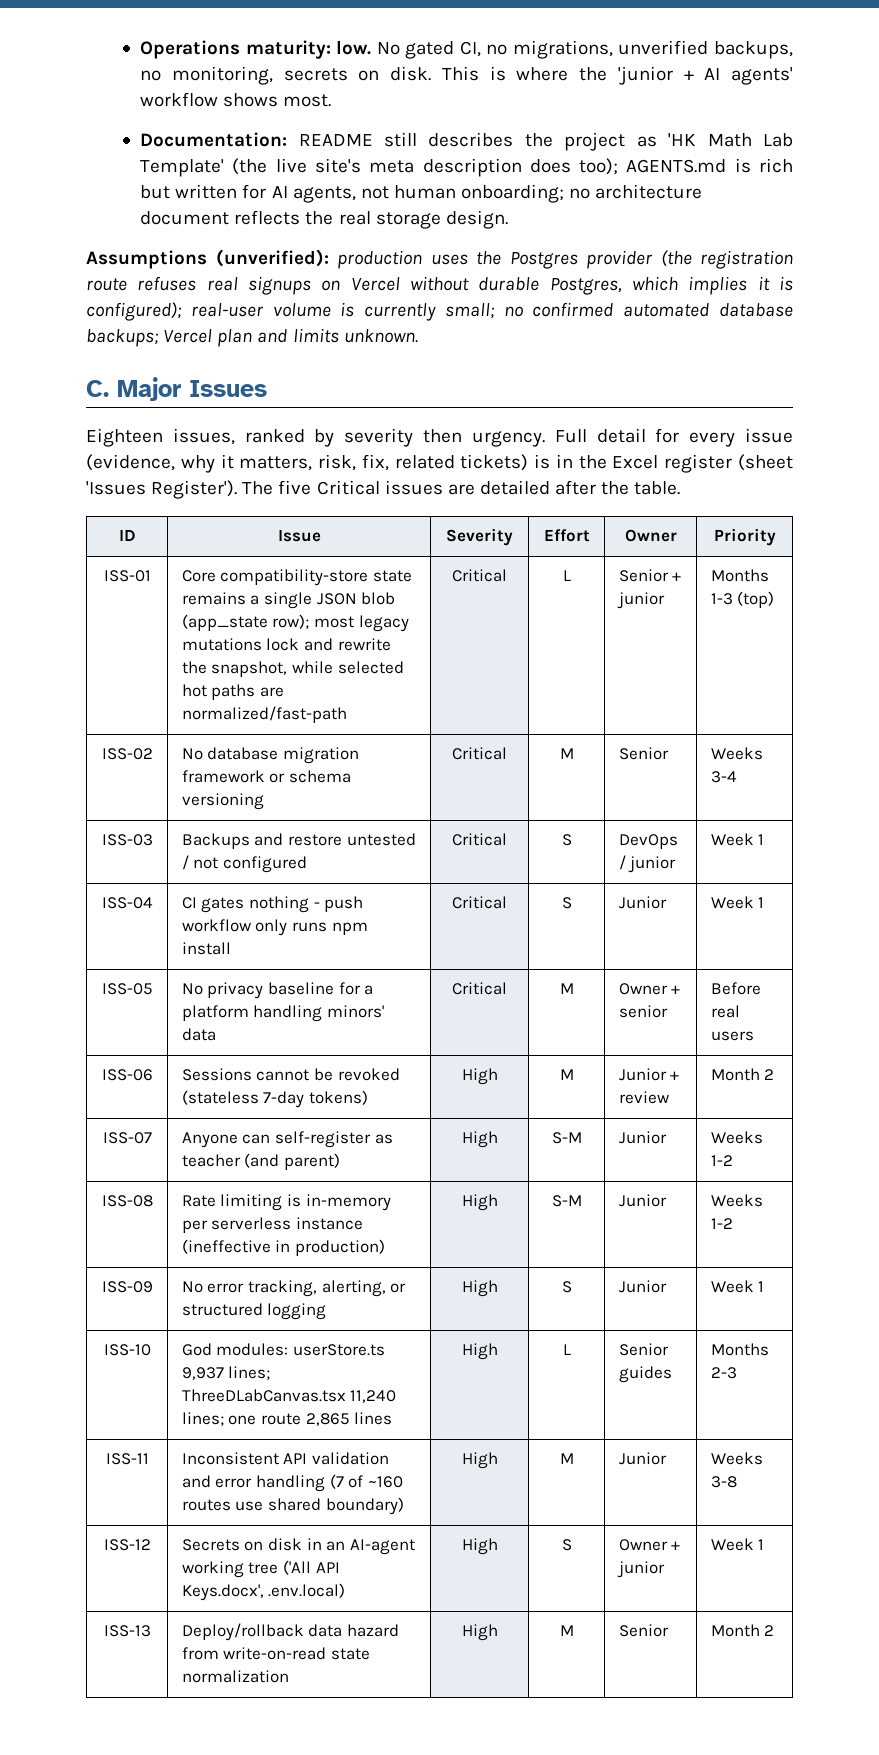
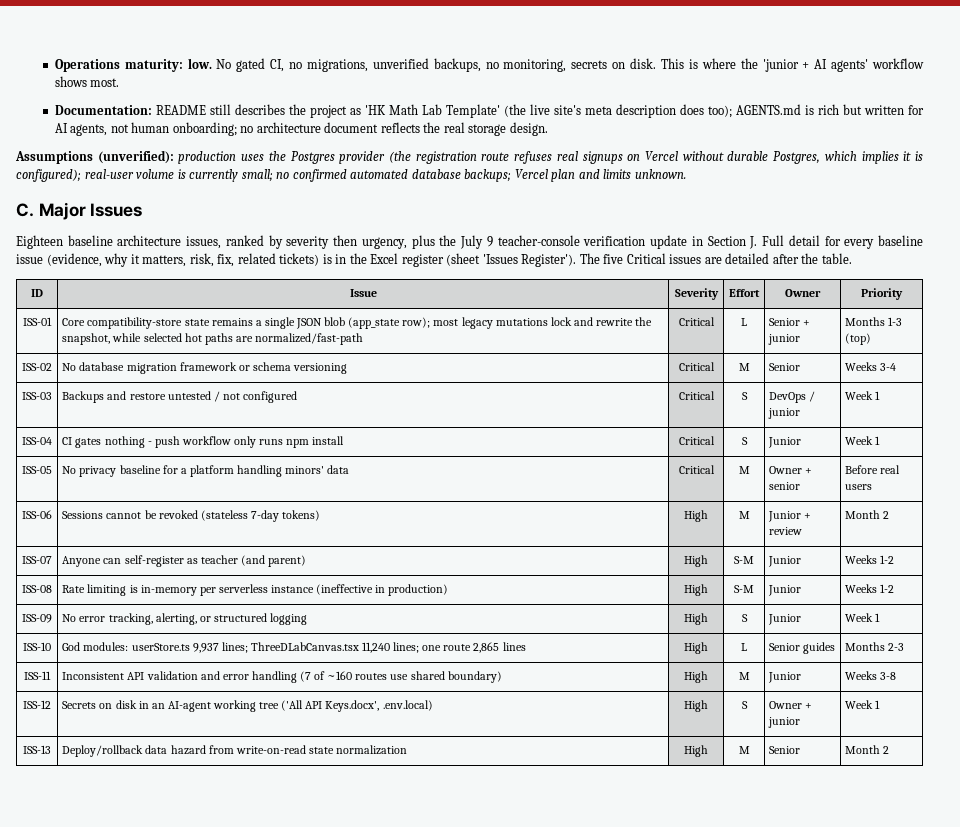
- Eighteen issues, ranked by severity then urgency. Full detail for every issue (evidence, why it matters, risk, fix, related tickets) is in the Excel register (sheet 'Issues Register').
+ Eighteen baseline architecture issues, ranked by severity then urgency, plus the July 9 teacher-console verification update in Section J. Full detail for every baseline issue (evidence, why it matters, risk, fix, related tickets) is in the Excel register (sheet 'Issues Register').

